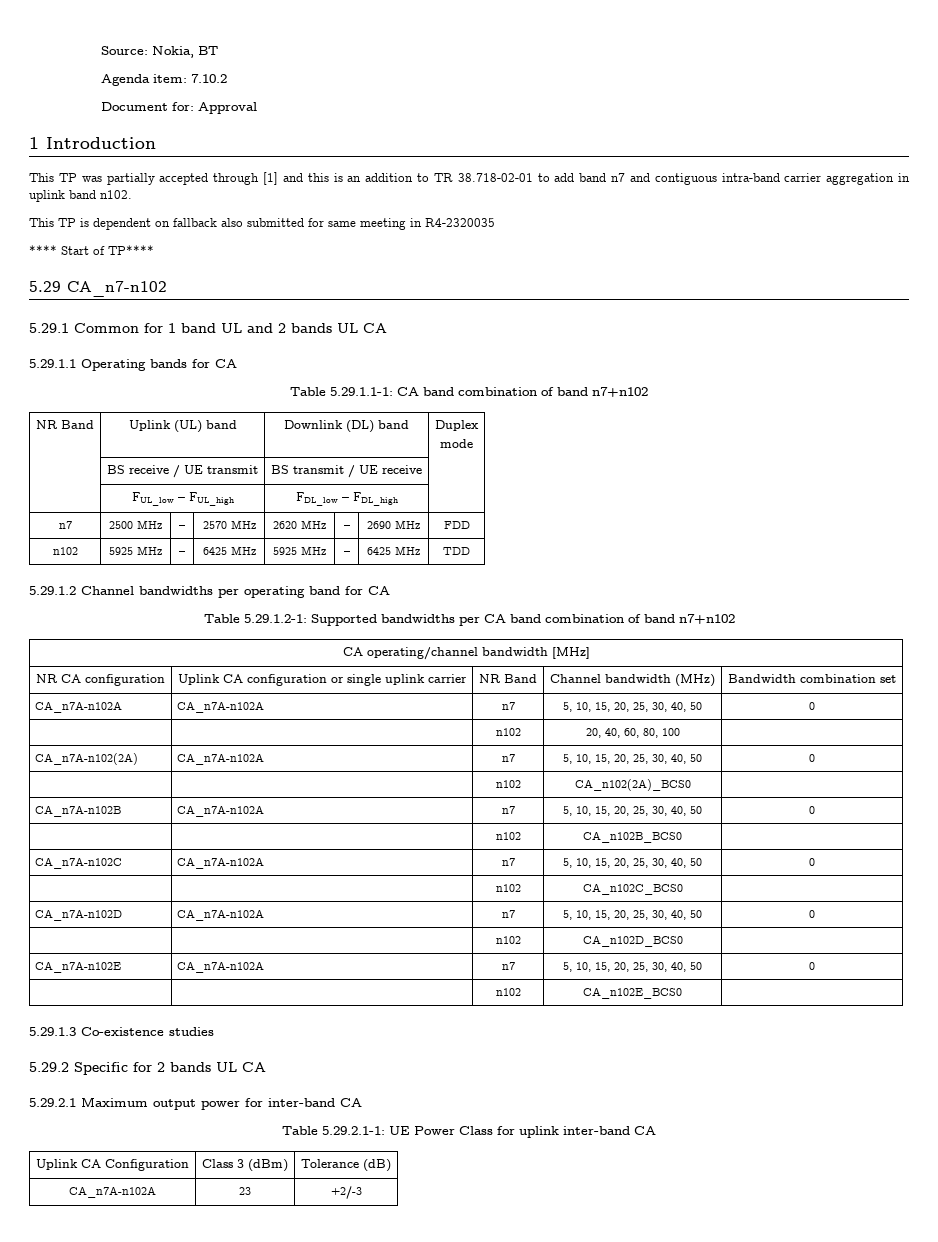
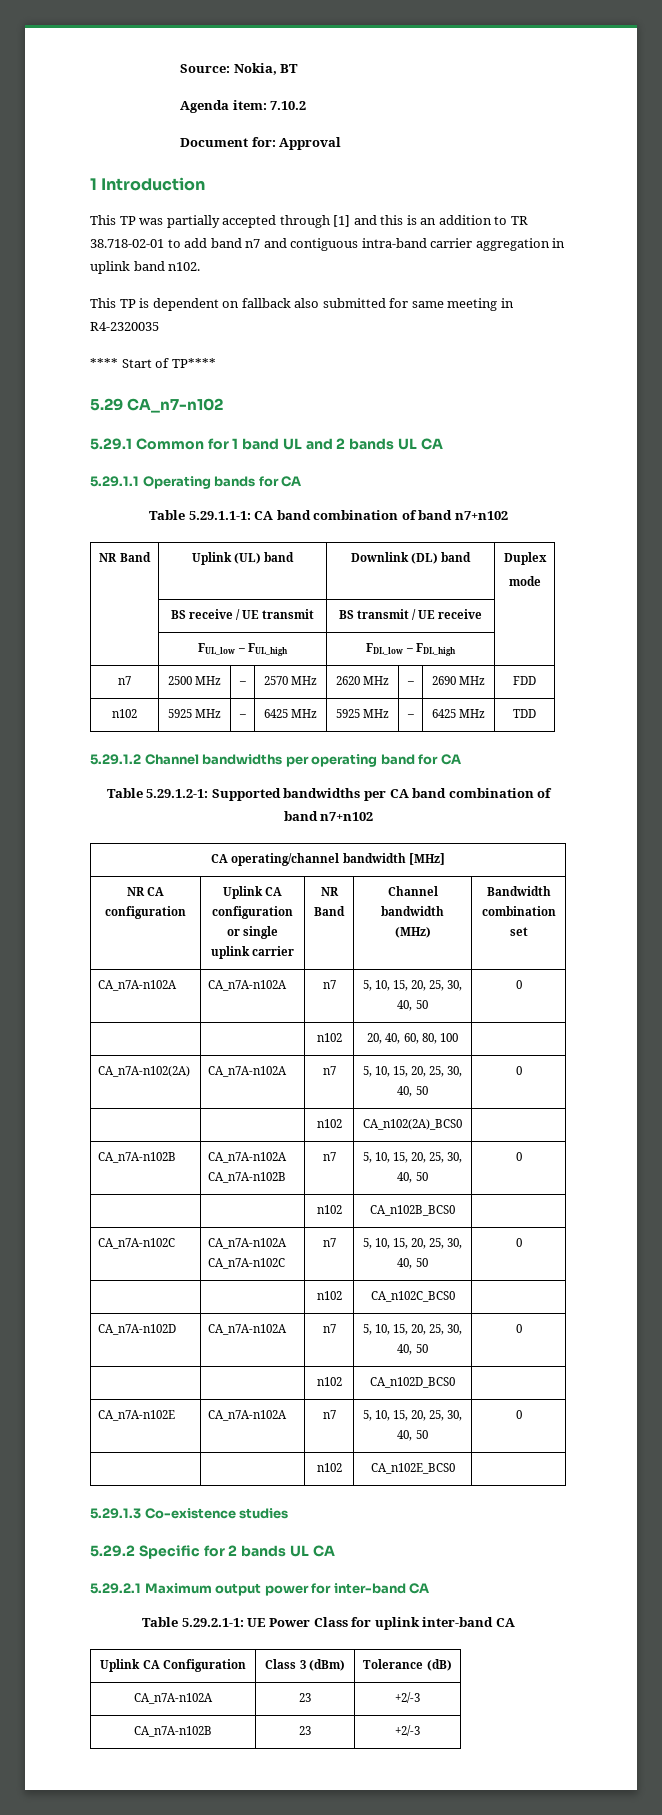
- CA_n7A-n102B | CA_n7A-n102A | n7 | 5, 10, 15, 20, 25, 30, 40, 50 | 0
+ CA_n7A-n102B | CA_n7A-n102A CA_n7A-n102B | n7 | 5, 10, 15, 20, 25, 30, 40, 50 | 0
- CA_n7A-n102C | CA_n7A-n102A | n7 | 5, 10, 15, 20, 25, 30, 40, 50 | 0
+ CA_n7A-n102C | CA_n7A-n102A CA_n7A-n102C | n7 | 5, 10, 15, 20, 25, 30, 40, 50 | 0
+ CA_n7A-n102B | 23 | +2/-3

